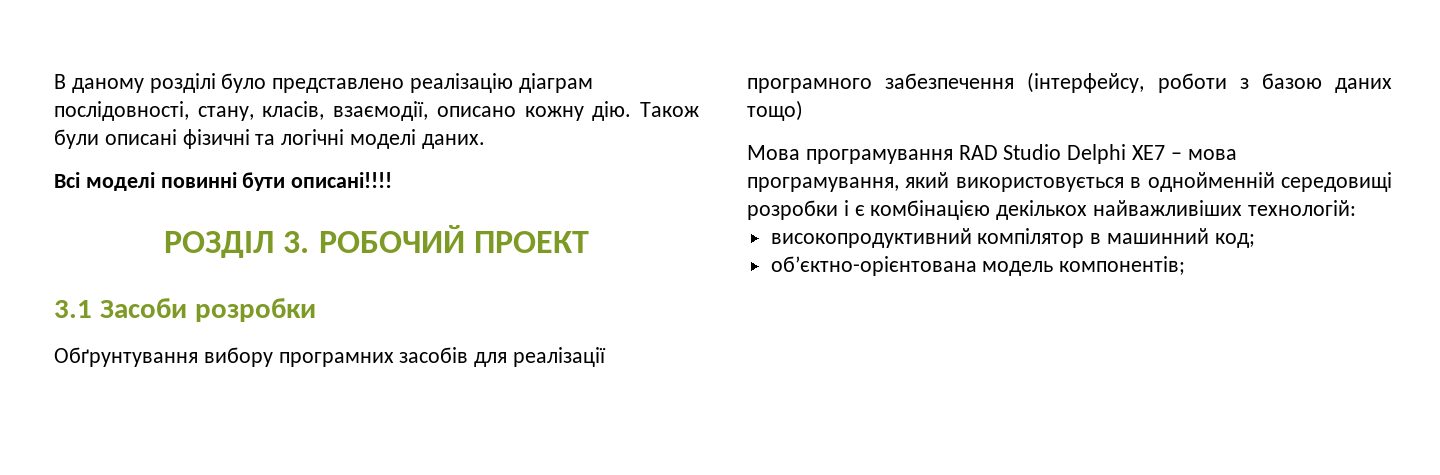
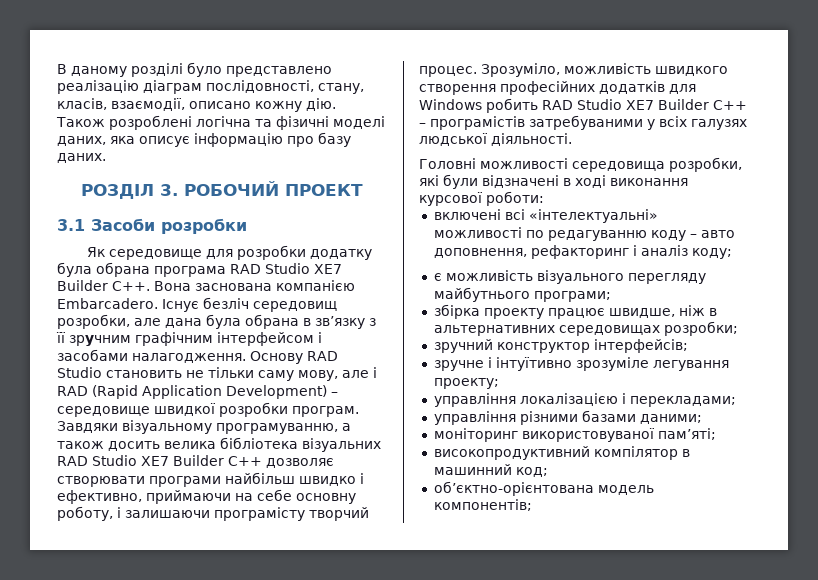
- Також були описані фізичні та логічні моделі даних.
- Всі моделі повинні бути описані!!!!
+ Також розроблені логічна та фізичні моделі даних, яка описує інформацію про базу даних.
- Обґрунтування вибору програмних засобів для реалізації програмного забезпечення (інтерфейсу, роботи з базою даних тощо)
- Мова програмування RAD Studio Delphi XE7 – мова програмування, який використовується в однойменній середовищі розробки і є комбінацією декількох найважливіших технологій:
+ Як середовище для розробки додатку була обрана програма RAD Studio XE7 Builder C++. Вона заснована компанією Embarcadero. Існує безліч середовищ розробки, але дана була обрана в зв’язку з її зручним графічним інтерфейсом і засобами налагодження. Основу RAD Studio становить не тільки саму мову, але і RAD (Rapid Application Development) – середовище швидкої розробки програм. Завдяки візуальному програмуванню, а також досить велика бібліотека візуальних RAD Studio XE7 Builder C++ дозволяє створювати програми найбільш швидко і ефективно, приймаючи на себе основну роботу, і залишаючи програмісту творчий процес. Зрозуміло, можливість швидкого створення професійних додатків для Windows робить RAD Studio XE7 Builder C++ – програмістів затребуваними у всіх галузях людської діяльності.
+ Головні можливості середовища розробки, які були відзначені в ході виконання курсової роботи:
+ включені всі «інтелектуальні» можливості по редагуванню коду – авто доповнення, рефакторинг і аналіз коду;
+ є можливість візуального перегляду майбутнього програми;
+ збірка проекту працює швидше, ніж в альтернативних середовищах розробки;
+ зручний конструктор інтерфейсів;
+ зручне і інтуїтивно зрозуміле легування проекту;
+ управління локалізацією і перекладами;
+ управління різними базами даними;
+ моніторинг використовуваної пам’яті;

